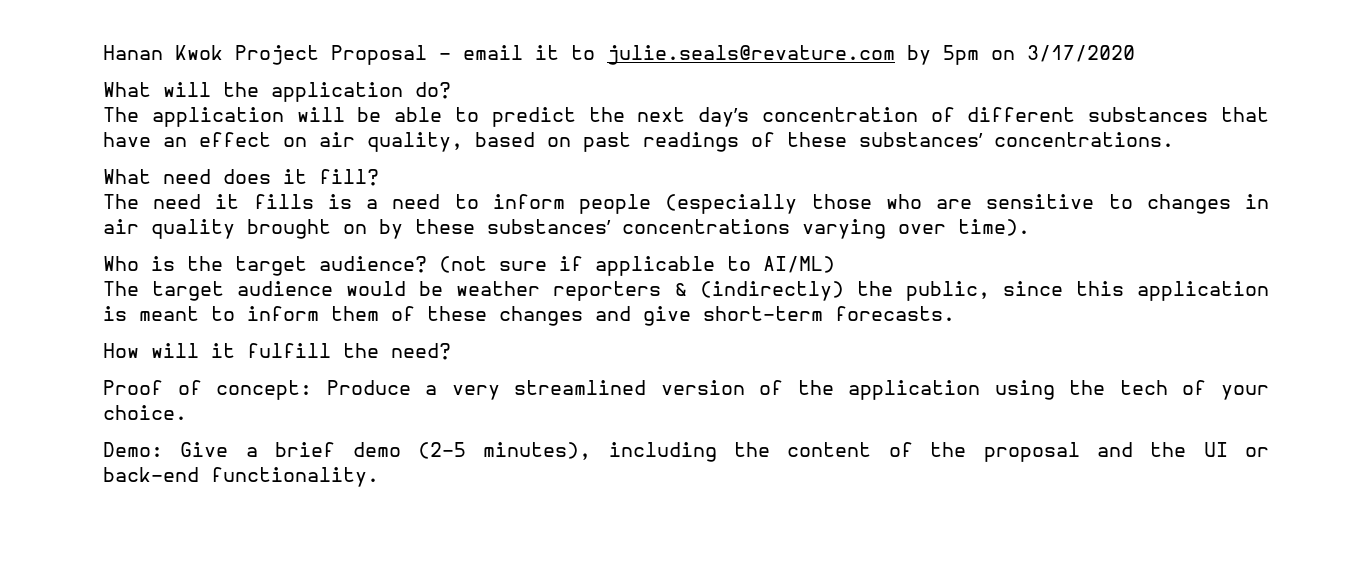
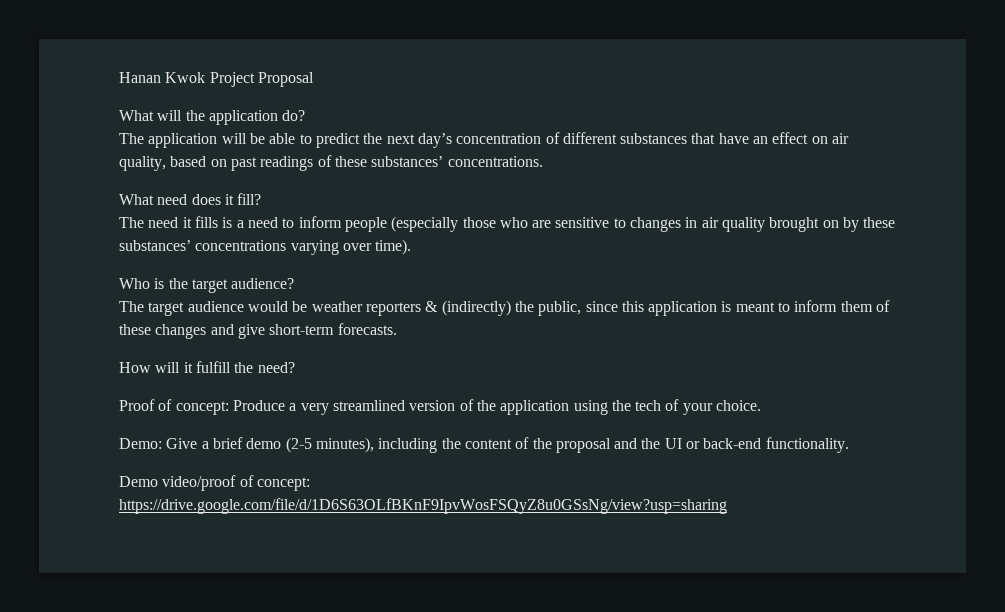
- Hanan Kwok Project Proposal – email it to julie.seals@revature.com by 5pm on 3/17/2020
+ Hanan Kwok Project Proposal
- (not sure if applicable to AI/ML)
+ Demo video/proof of concept: https://drive.google.com/file/d/1D6S63OLfBKnF9IpvWosFSQyZ8u0GSsNg/view?usp=sharing

